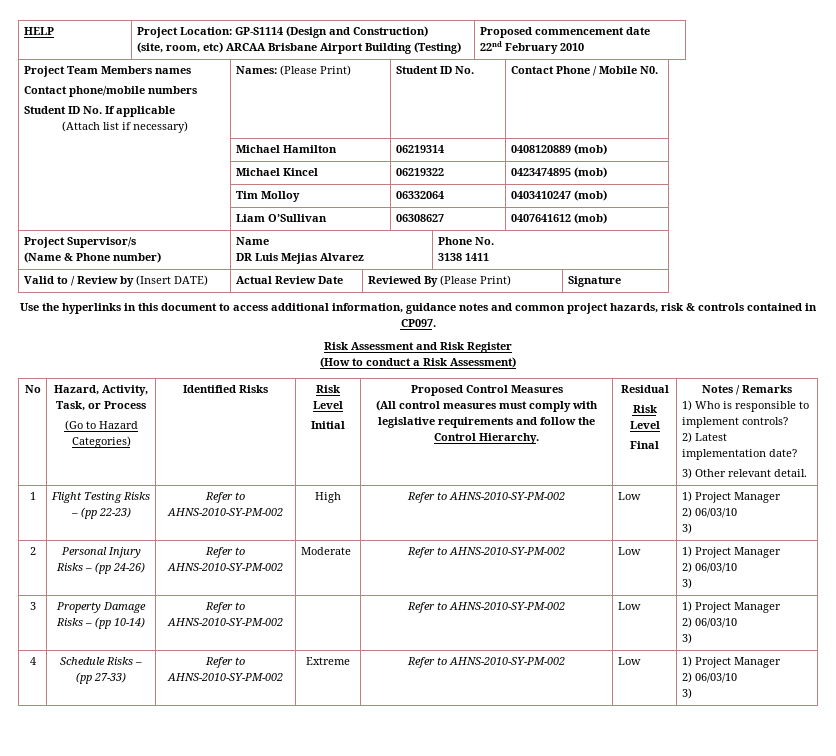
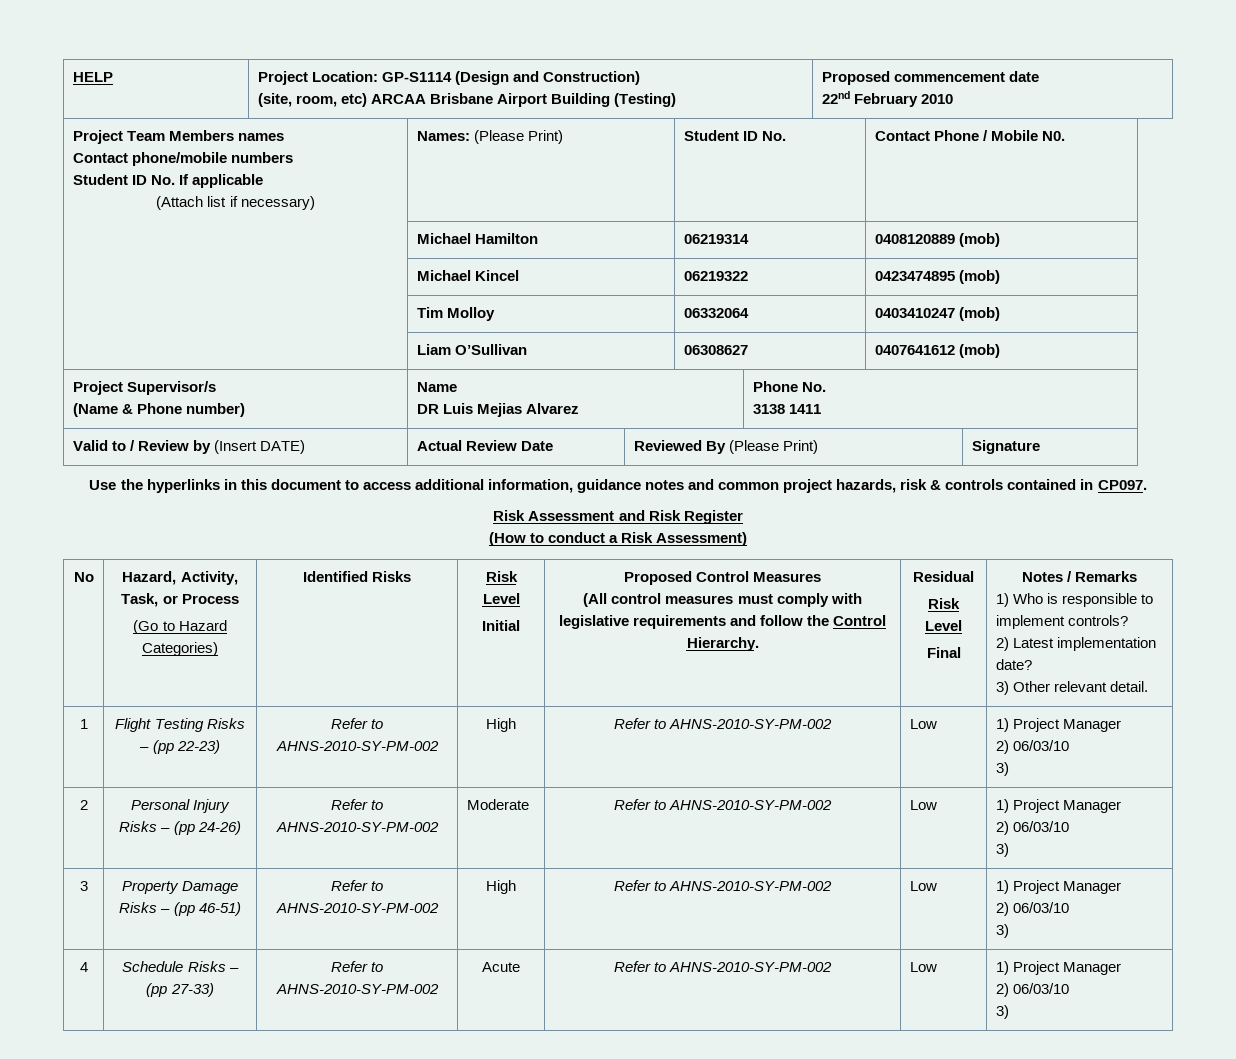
- 3 | Property Damage Risks – (pp 10-14) | Refer to AHNS-2010-SY-PM-002 | | Refer to AHNS-2010-SY-PM-002 | Low | 1) Project Manager
+ 3 | Property Damage Risks – (pp 46-51) | Refer to AHNS-2010-SY-PM-002 | High | Refer to AHNS-2010-SY-PM-002 | Low | 1) Project Manager
- 4 | Schedule Risks – (pp 27-33) | Refer to AHNS-2010-SY-PM-002 | Extreme | Refer to AHNS-2010-SY-PM-002 | Low | 1) Project Manager
+ 4 | Schedule Risks – (pp 27-33) | Refer to AHNS-2010-SY-PM-002 | Acute | Refer to AHNS-2010-SY-PM-002 | Low | 1) Project Manager

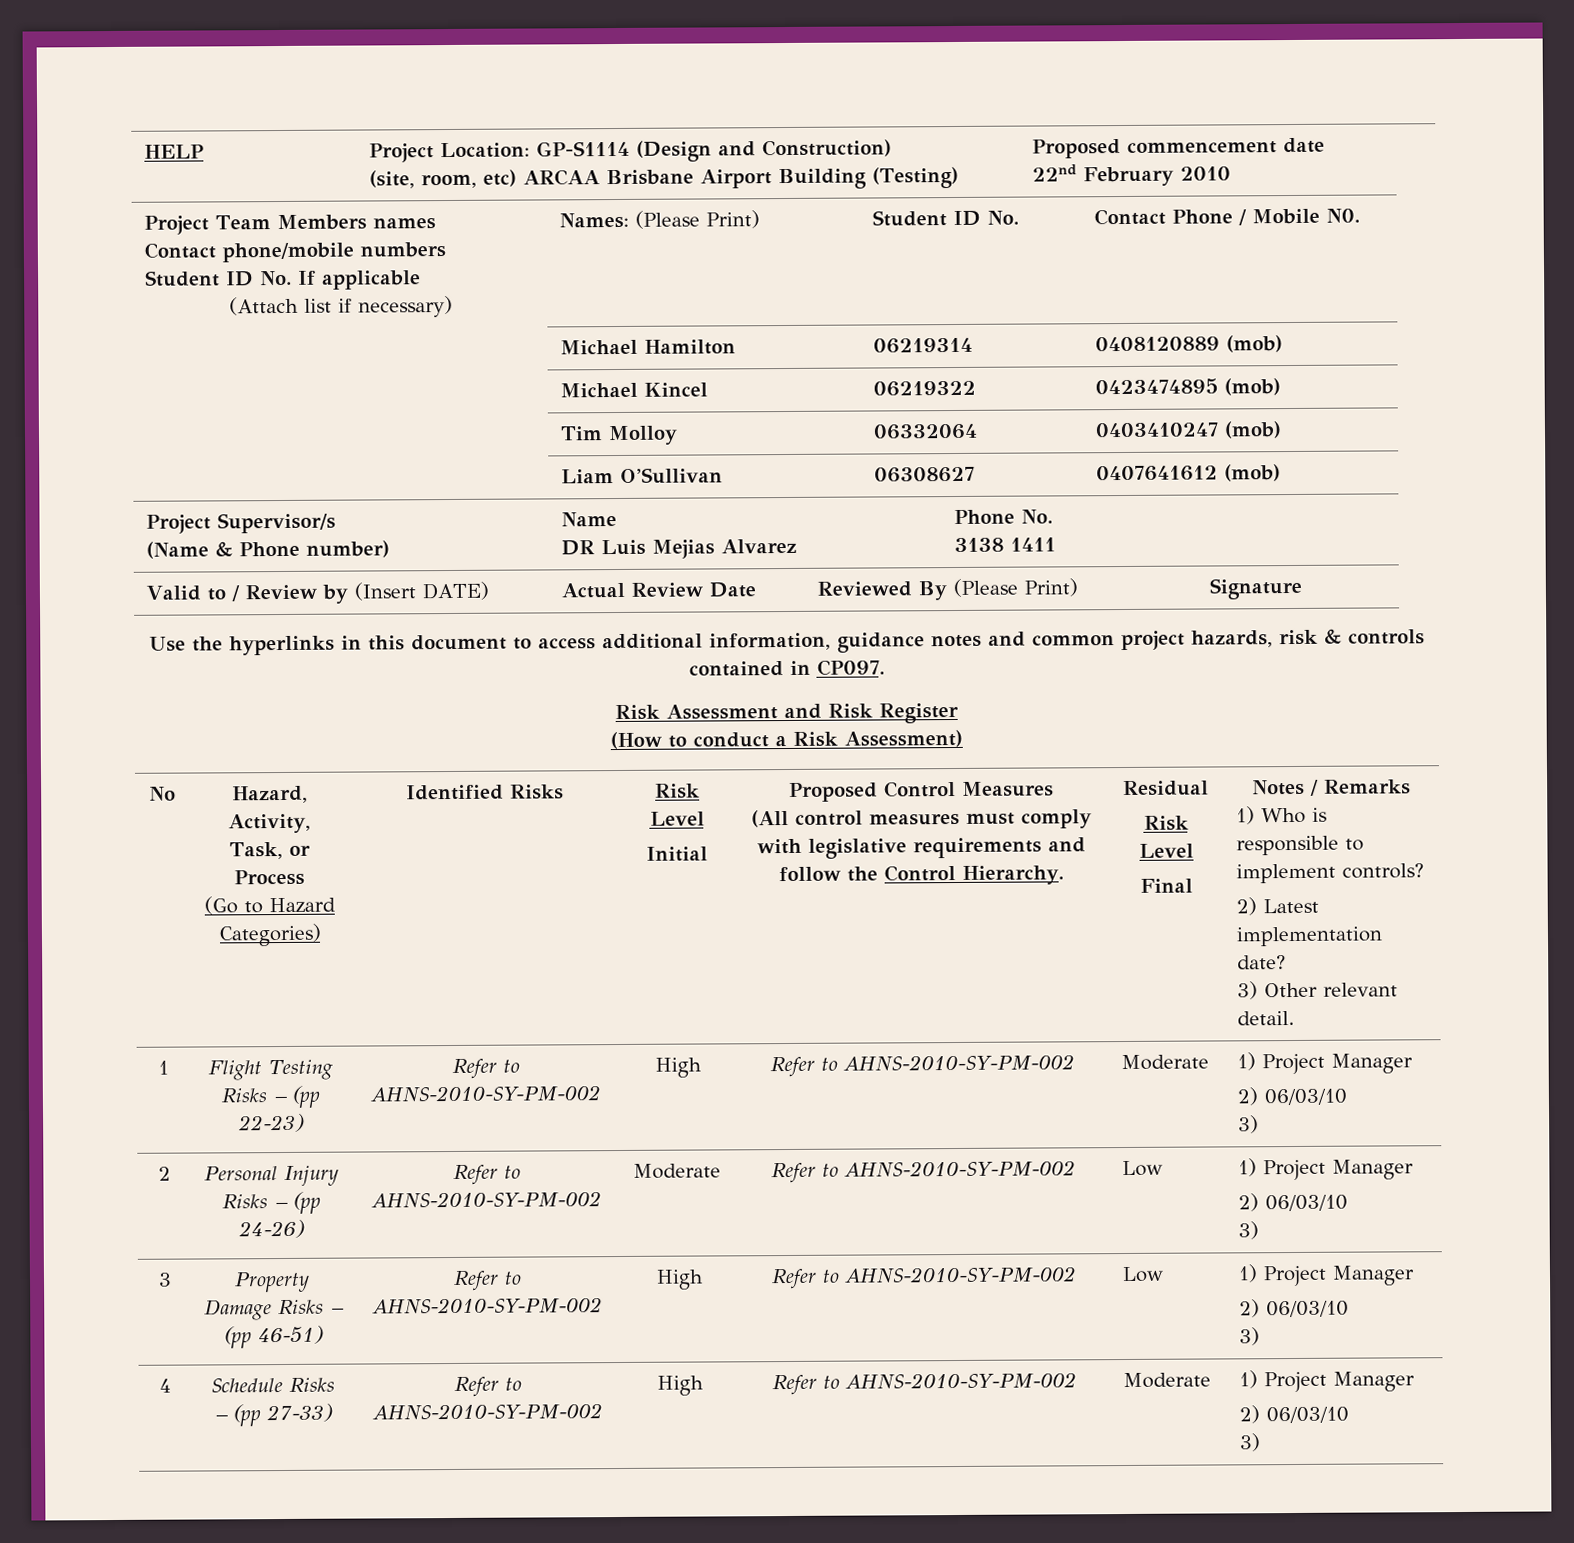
- 1 | Flight Testing Risks – (pp 22-23) | Refer to AHNS-2010-SY-PM-002 | High | Refer to AHNS-2010-SY-PM-002 | Low | 1) Project Manager
+ 1 | Flight Testing Risks – (pp 22-23) | Refer to AHNS-2010-SY-PM-002 | High | Refer to AHNS-2010-SY-PM-002 | Moderate | 1) Project Manager
- 4 | Schedule Risks – (pp 27-33) | Refer to AHNS-2010-SY-PM-002 | Acute | Refer to AHNS-2010-SY-PM-002 | Low | 1) Project Manager
+ 4 | Schedule Risks – (pp 27-33) | Refer to AHNS-2010-SY-PM-002 | High | Refer to AHNS-2010-SY-PM-002 | Moderate | 1) Project Manager

